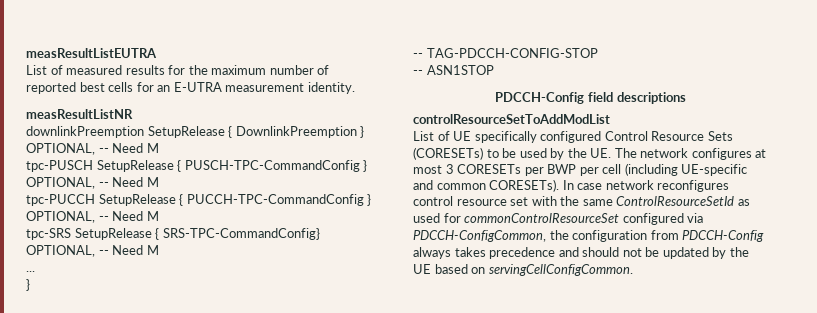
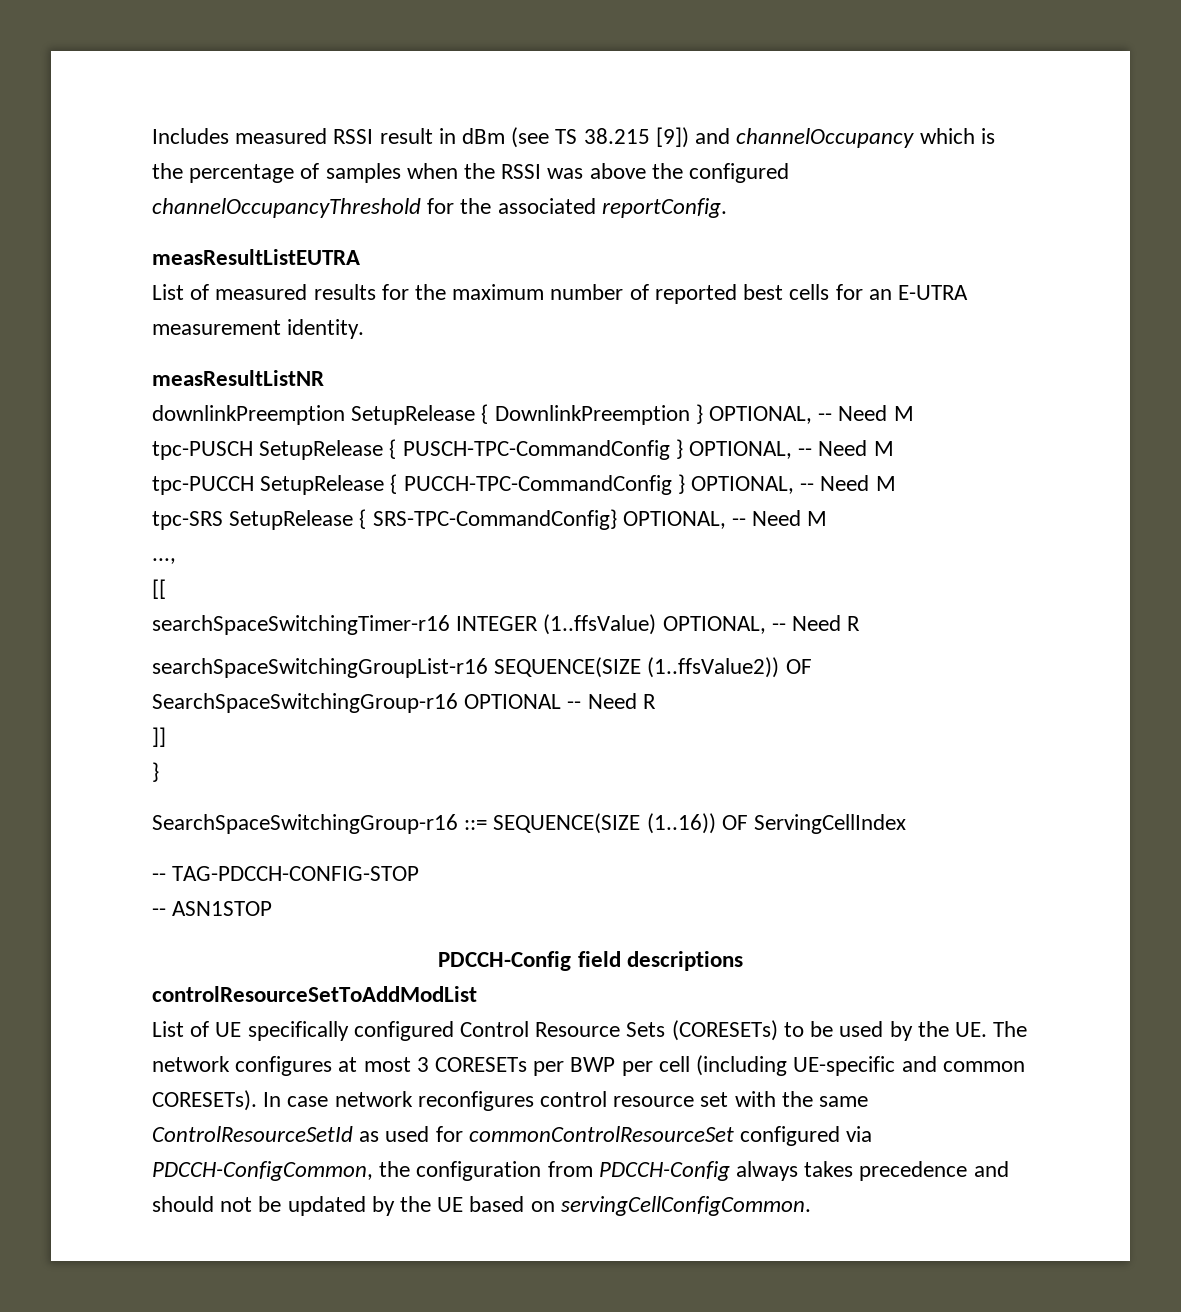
+ Includes measured RSSI result in dBm (see TS 38.215 [9]) and channelOccupancy which is the percentage of samples when the RSSI was above the configured channelOccupancyThreshold for the associated reportConfig.
- ...
+ ...,
+ [[
+ searchSpaceSwitchingTimer-r16 INTEGER (1..ffsValue) OPTIONAL, -- Need R
+ searchSpaceSwitchingGroupList-r16 SEQUENCE(SIZE (1..ffsValue2)) OF SearchSpaceSwitchingGroup-r16 OPTIONAL -- Need R
+ ]]
  }
+ SearchSpaceSwitchingGroup-r16 ::= SEQUENCE(SIZE (1..16)) OF ServingCellIndex

